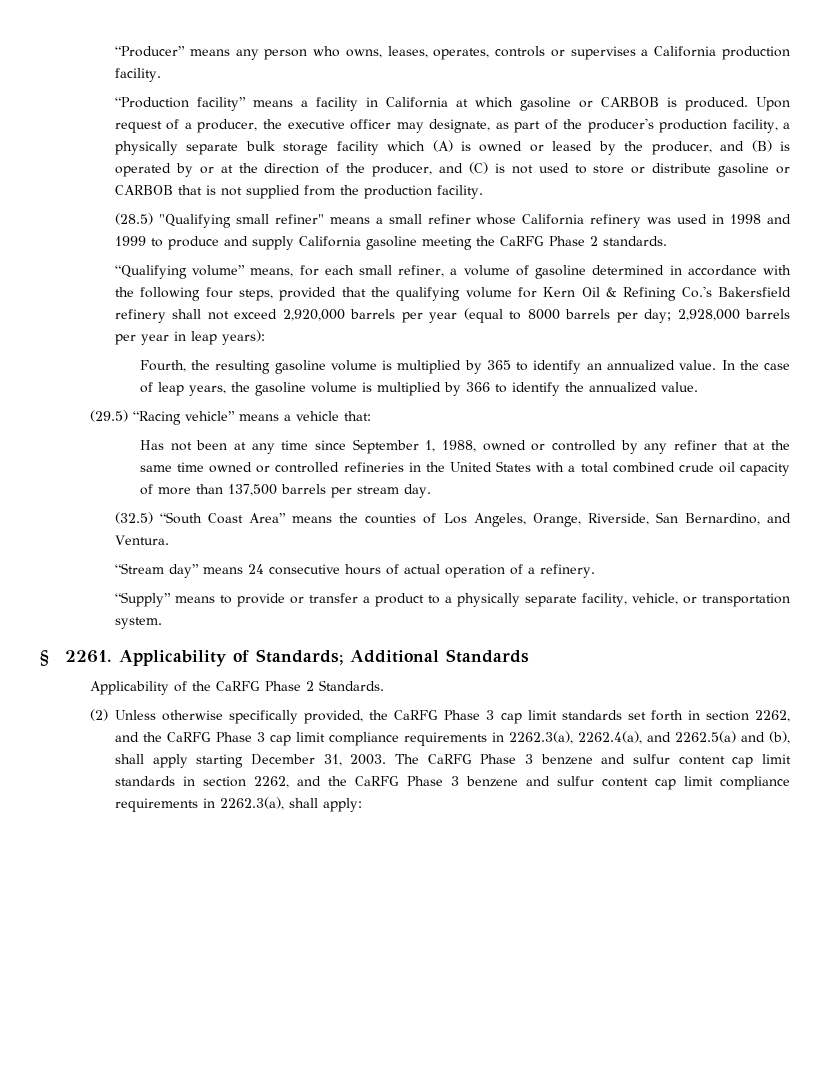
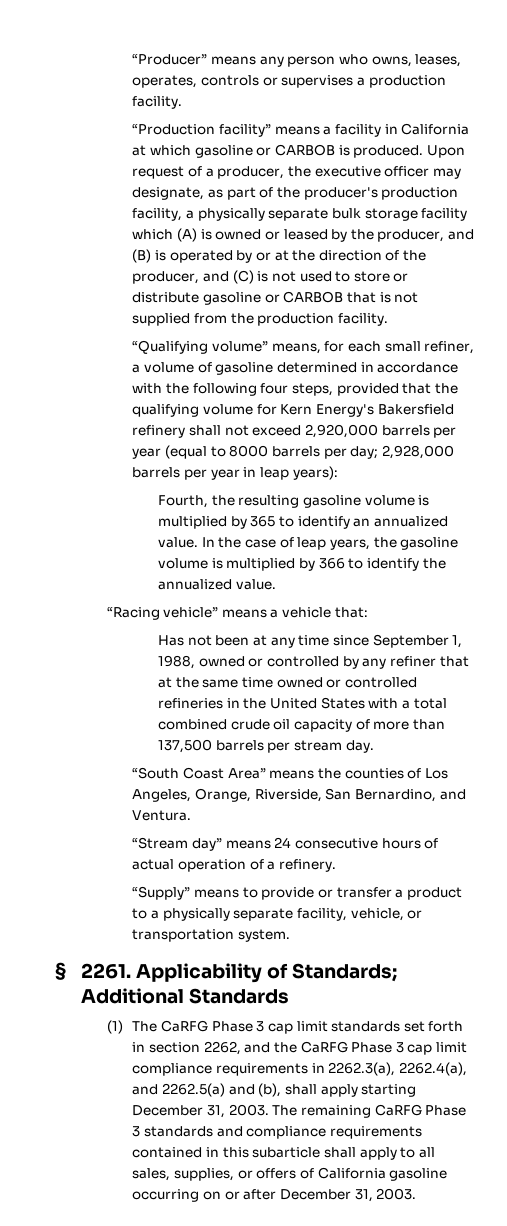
- “Producer” means any person who owns, leases, operates, controls or supervises a California production facility.
+ “Producer” means any person who owns, leases, operates, controls or supervises a production facility.
- (28.5) "Qualifying small refiner" means a small refiner whose California refinery was used in 1998 and 1999 to produce and supply California gasoline meeting the CaRFG Phase 2 standards.
- “Qualifying volume” means, for each small refiner, a volume of gasoline determined in accordance with the following four steps, provided that the qualifying volume for Kern Oil & Refining Co.'s Bakersfield refinery shall not exceed 2,920,000 barrels per year (equal to 8000 barrels per day; 2,928,000 barrels per year in leap years):
+ “Qualifying volume” means, for each small refiner, a volume of gasoline determined in accordance with the following four steps, provided that the qualifying volume for Kern Energy's Bakersfield refinery shall not exceed 2,920,000 barrels per year (equal to 8000 barrels per day; 2,928,000 barrels per year in leap years):
- (29.5) “Racing vehicle” means a vehicle that:
+ “Racing vehicle” means a vehicle that:
- (32.5) “South Coast Area” means the counties of Los Angeles, Orange, Riverside, San Bernardino, and Ventura.
+ “South Coast Area” means the counties of Los Angeles, Orange, Riverside, San Bernardino, and Ventura.
- Applicability of the CaRFG Phase 2 Standards.
- (2) Unless otherwise specifically provided, the CaRFG Phase 3 cap limit standards set forth in section 2262, and the CaRFG Phase 3 cap limit compliance requirements in 2262.3(a), 2262.4(a), and 2262.5(a) and (b), shall apply starting December 31, 2003.
+ (1) The CaRFG Phase 3 cap limit standards set forth in section 2262, and the CaRFG Phase 3 cap limit compliance requirements in 2262.3(a), 2262.4(a), and 2262.5(a) and (b), shall apply starting December 31, 2003.
- The CaRFG Phase 3 benzene and sulfur content cap limit standards in section 2262, and the CaRFG Phase 3 benzene and sulfur content cap limit compliance requirements in 2262.3(a), shall apply:
+ The remaining CaRFG Phase 3 standards and compliance requirements contained in this subarticle shall apply to all sales, supplies, or offers of California gasoline occurring on or after December 31, 2003.

